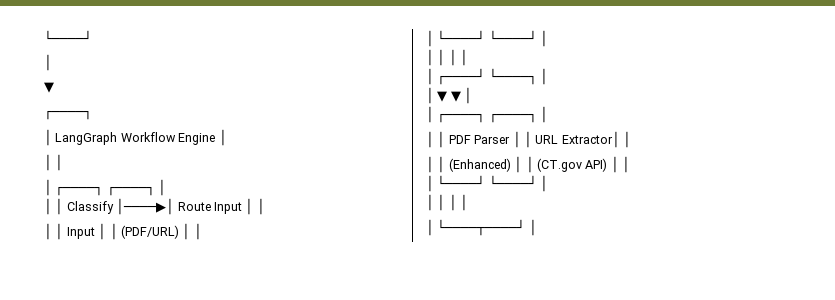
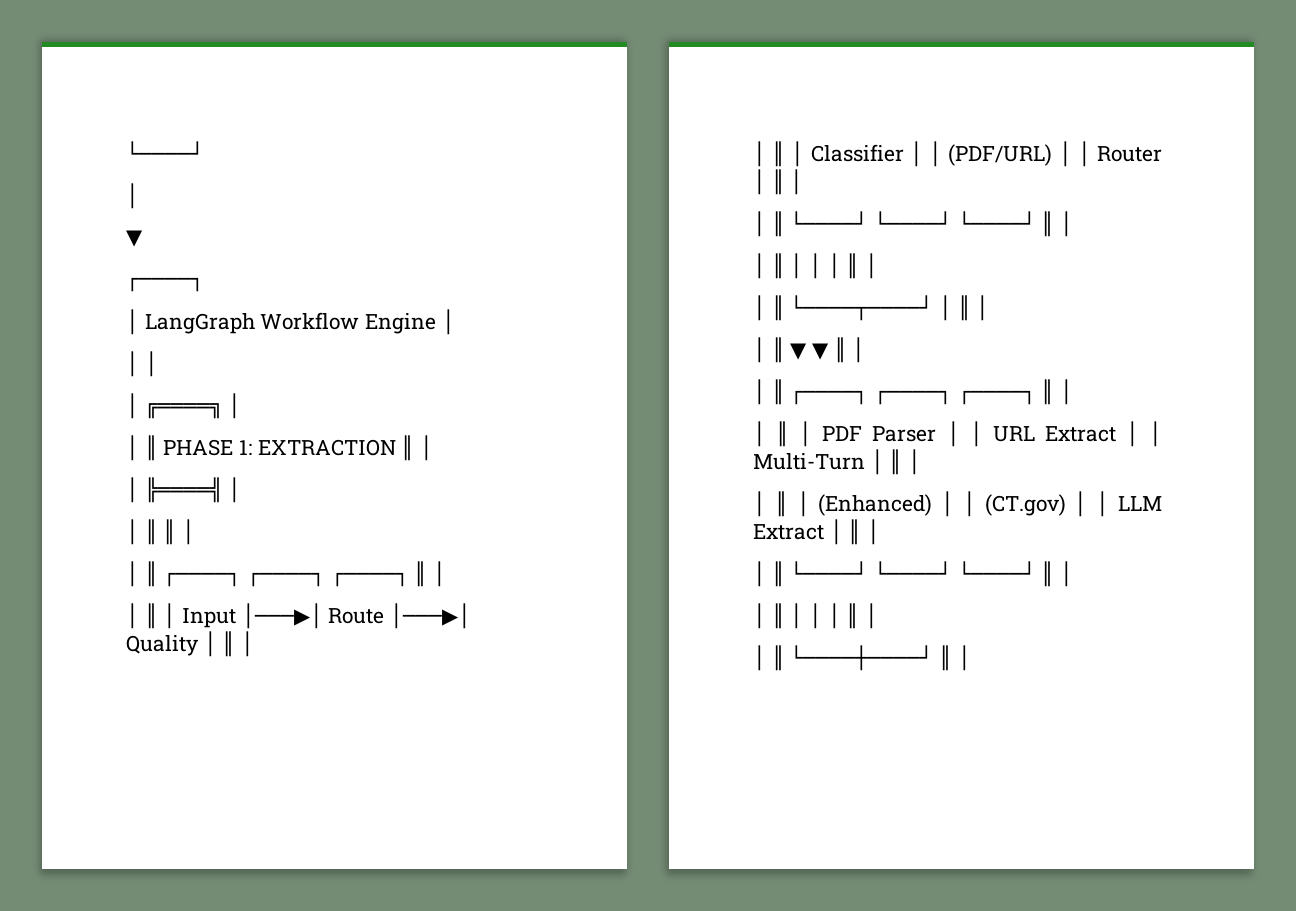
  │ LangGraph Workflow Engine │
  │ │
- │ ┌────┐ ┌────┐ │
- │ │ Classify │────▶│ Route Input │ │
- │ │ Input │ │ (PDF/URL) │ │
- │ └────┘ └────┘ │
- │ │ │ │
- │ ┌────┘ └────┐ │
- │ ▼ ▼ │
- │ ┌────┐ ┌────┐ │
- │ │ PDF Parser │ │ URL Extractor│ │
- │ │ (Enhanced) │ │ (CT.gov API) │ │
- │ └────┘ └────┘ │
- │ │ │ │
- │ └────┬────┘ │
+ │ ╔════╗ │
+ │ ║ PHASE 1: EXTRACTION ║ │
+ │ ╠════╣ │
+ │ ║ ║ │
+ │ ║ ┌────┐ ┌────┐ ┌────┐ ║ │
+ │ ║ │ Input │───▶│ Route │───▶│ Quality │ ║ │
+ │ ║ │ Classifier │ │ (PDF/URL) │ │ Router │ ║ │
+ │ ║ └────┘ └────┘ └────┘ ║ │
+ │ ║ │ │ │ ║ │
+ │ ║ └────┬────┘ │ ║ │
+ │ ║ ▼ ▼ ║ │
+ │ ║ ┌────┐ ┌────┐ ┌────┐ ║ │
+ │ ║ │ PDF Parser │ │ URL Extract │ │ Multi-Turn │ ║ │
+ │ ║ │ (Enhanced) │ │ (CT.gov) │ │ LLM Extract │ ║ │
+ │ ║ └────┘ └────┘ └────┘ ║ │
+ │ ║ │ │ │ ║ │
+ │ ║ └────┼────┘ ║ │

